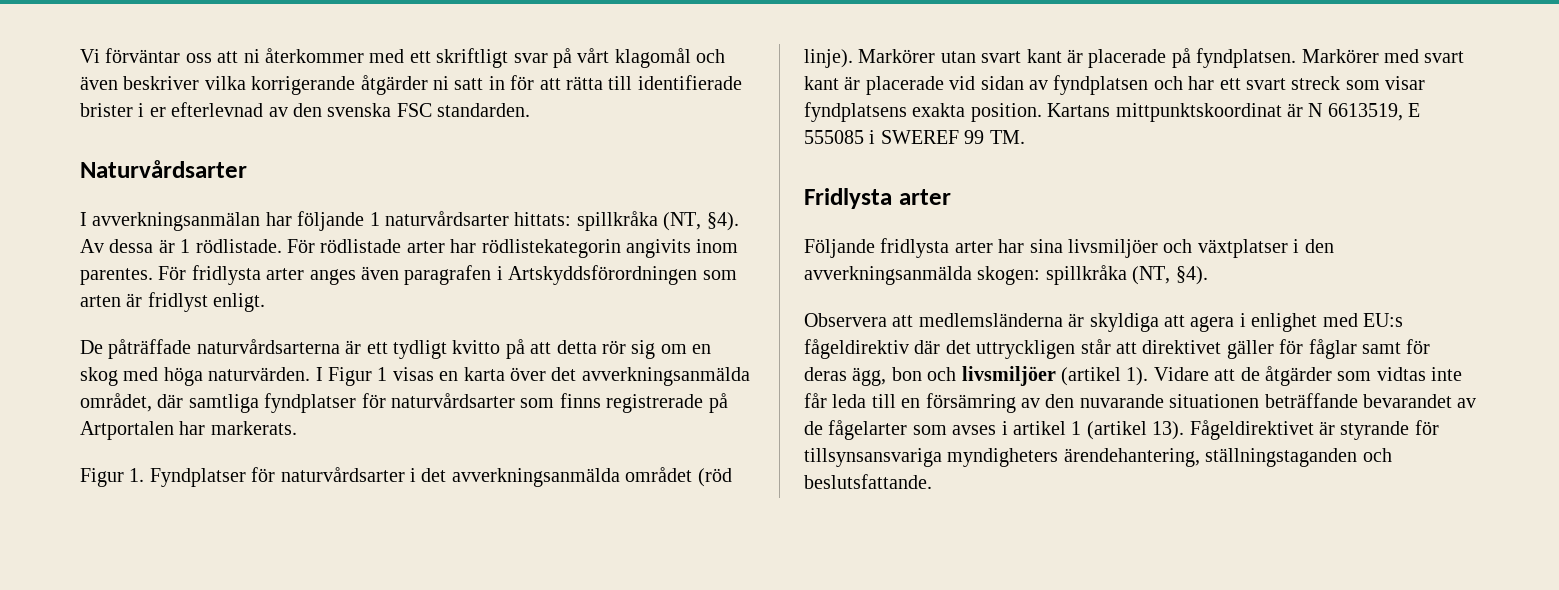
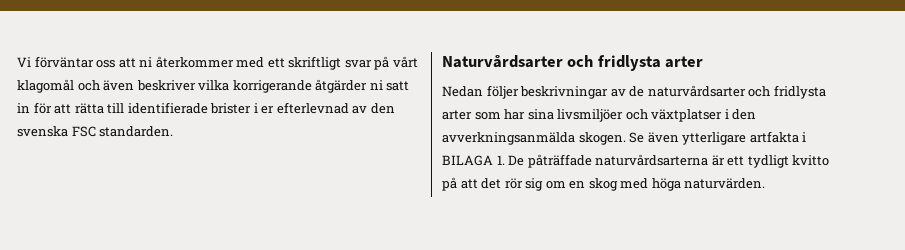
- Naturvårdsarter
- I avverkningsanmälan har följande 1 naturvårdsarter hittats: spillkråka (NT, §4). Av dessa är 1 rödlistade. För rödlistade arter har rödlistekategorin angivits inom parentes. För fridlysta arter anges även paragrafen i Artskyddsförordningen som arten är fridlyst enligt.
- De påträffade naturvårdsarterna är ett tydligt kvitto på att detta rör sig om en skog med höga naturvärden. I Figur 1 visas en karta över det avverkningsanmälda området, där samtliga fyndplatser för naturvårdsarter som finns registrerade på Artportalen har markerats.
- Figur 1. Fyndplatser för naturvårdsarter i det avverkningsanmälda området (röd linje). Markörer utan svart kant är placerade på fyndplatsen. Markörer med svart kant är placerade vid sidan av fyndplatsen och har ett svart streck som visar fyndplatsens exakta position. Kartans mittpunktskoordinat är N 6613519, E 555085 i SWEREF 99 TM.
- Fridlysta arter
- Följande fridlysta arter har sina livsmiljöer och växtplatser i den avverkningsanmälda skogen: spillkråka (NT, §4).
- Observera att medlemsländerna är skyldiga att agera i enlighet med EU:s fågeldirektiv där det uttryckligen står att direktivet gäller för fåglar samt för deras ägg, bon och livsmiljöer (artikel 1). Vidare att de åtgärder som vidtas inte får leda till en försämring av den nuvarande situationen beträffande bevarandet av de fågelarter som avses i artikel 1 (artikel 13). Fågeldirektivet är styrande för tillsynsansvariga myndigheters ärendehantering, ställningstaganden och beslutsfattande.
+ Naturvårdsarter och fridlysta arter
+ Nedan följer beskrivningar av de naturvårdsarter och fridlysta arter som har sina livsmiljöer och växtplatser i den avverkningsanmälda skogen. Se även ytterligare artfakta i BILAGA 1. De påträffade naturvårdsarterna är ett tydligt kvitto på att det rör sig om en skog med höga naturvärden.

